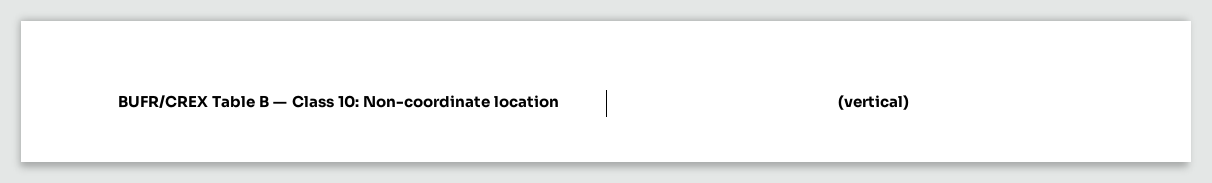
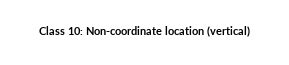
- BUFR/CREX Table B — Class 10: Non-coordinate location (vertical)
+ Class 10: Non-coordinate location (vertical)

